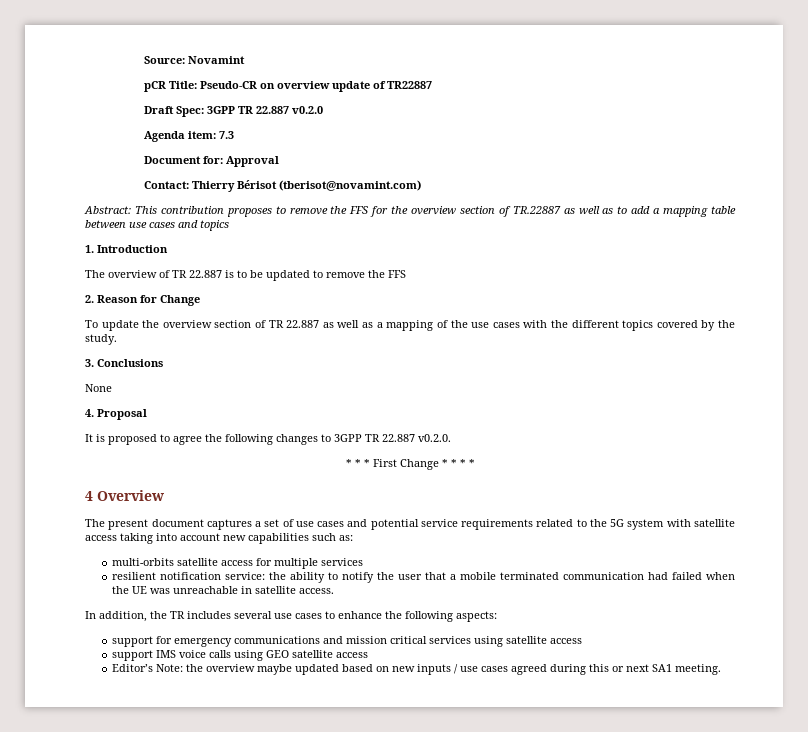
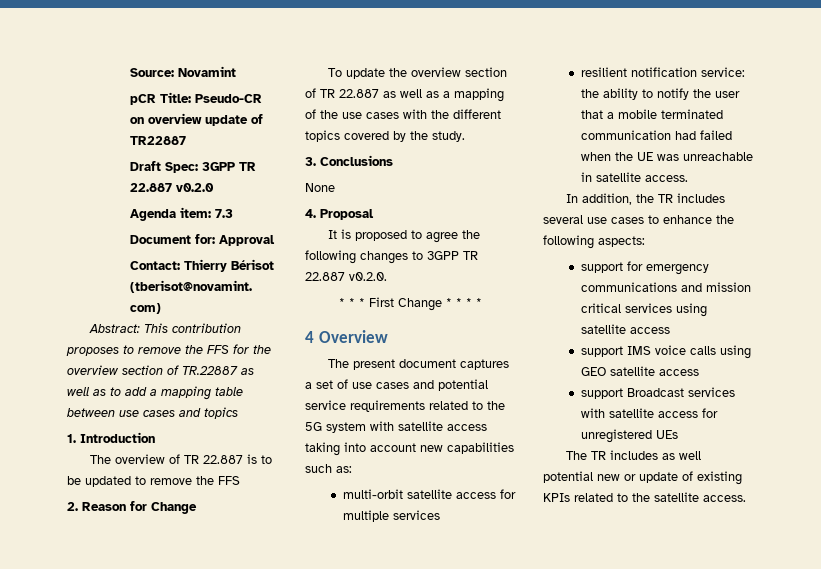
- multi-orbits satellite access for multiple services
+ multi-orbit satellite access for multiple services
- Editor’s Note: the overview maybe updated based on new inputs / use cases agreed during this or next SA1 meeting.
+ support Broadcast services with satellite access for unregistered UEs
+ The TR includes as well potential new or update of existing KPIs related to the satellite access.

